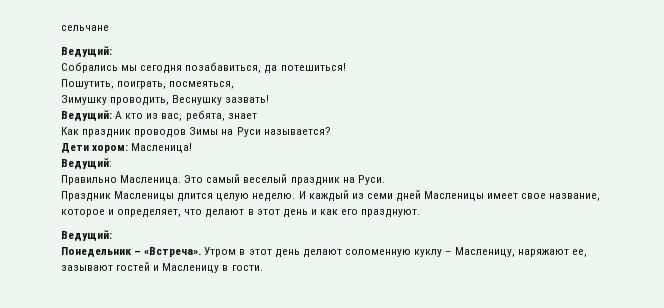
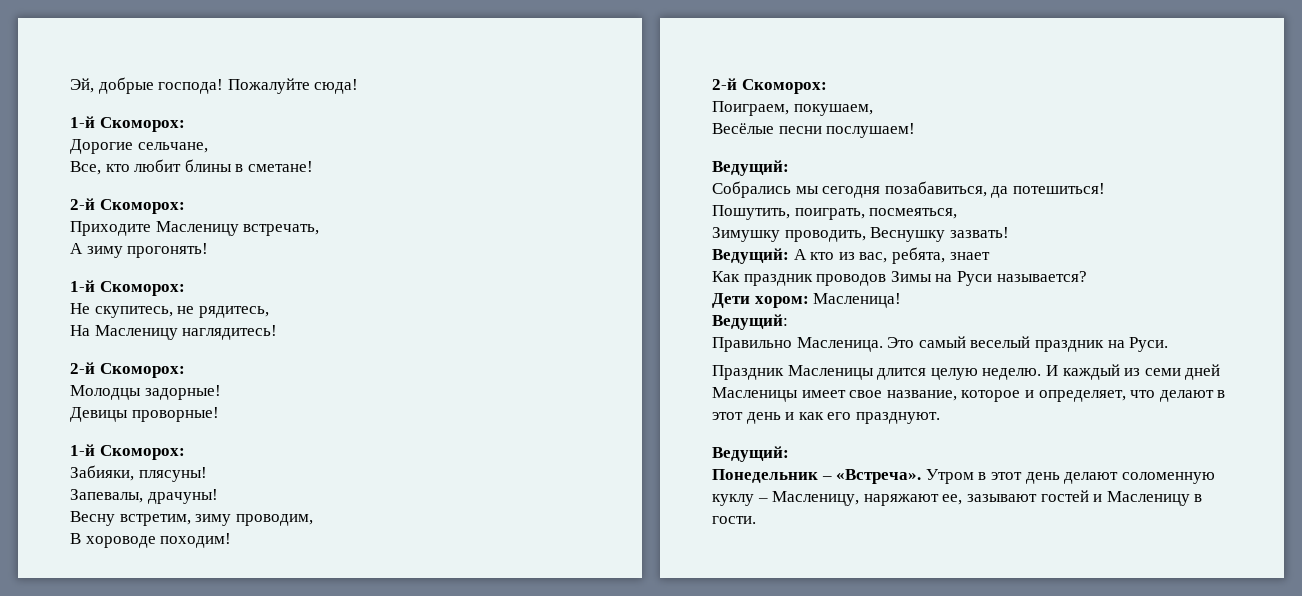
- сельчане
+ Эй, добрые господа! Пожалуйте сюда!
+ 1-й Скоморох:
+ Дорогие сельчане,
+ Все, кто любит блины в сметане!
+ 2-й Скоморох:
+ Приходите Масленицу встречать,
+ А зиму прогонять!
+ 1-й Скоморох:
+ Не скупитесь, не рядитесь,
+ На Масленицу наглядитесь!
+ 2-й Скоморох:
+ Молодцы задорные!
+ Девицы проворные!
+ 1-й Скоморох:
+ Забияки, плясуны!
+ Запевалы, драчуны!
+ Весну встретим, зиму проводим,
+ В хороводе походим!
+ 2-й Скоморох:
+ Поиграем, покушаем,
+ Весёлые песни послушаем!

